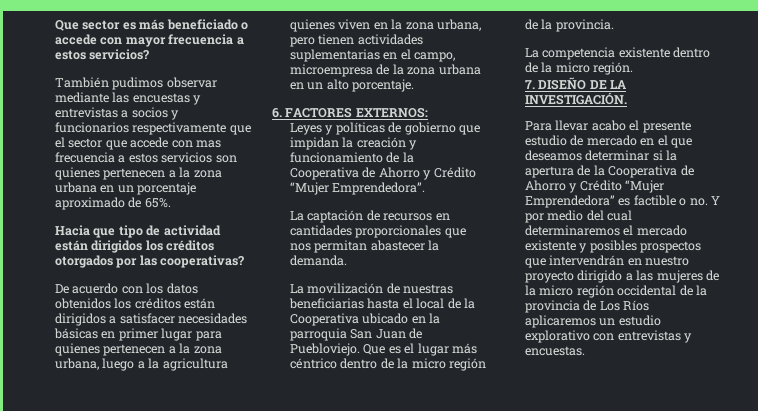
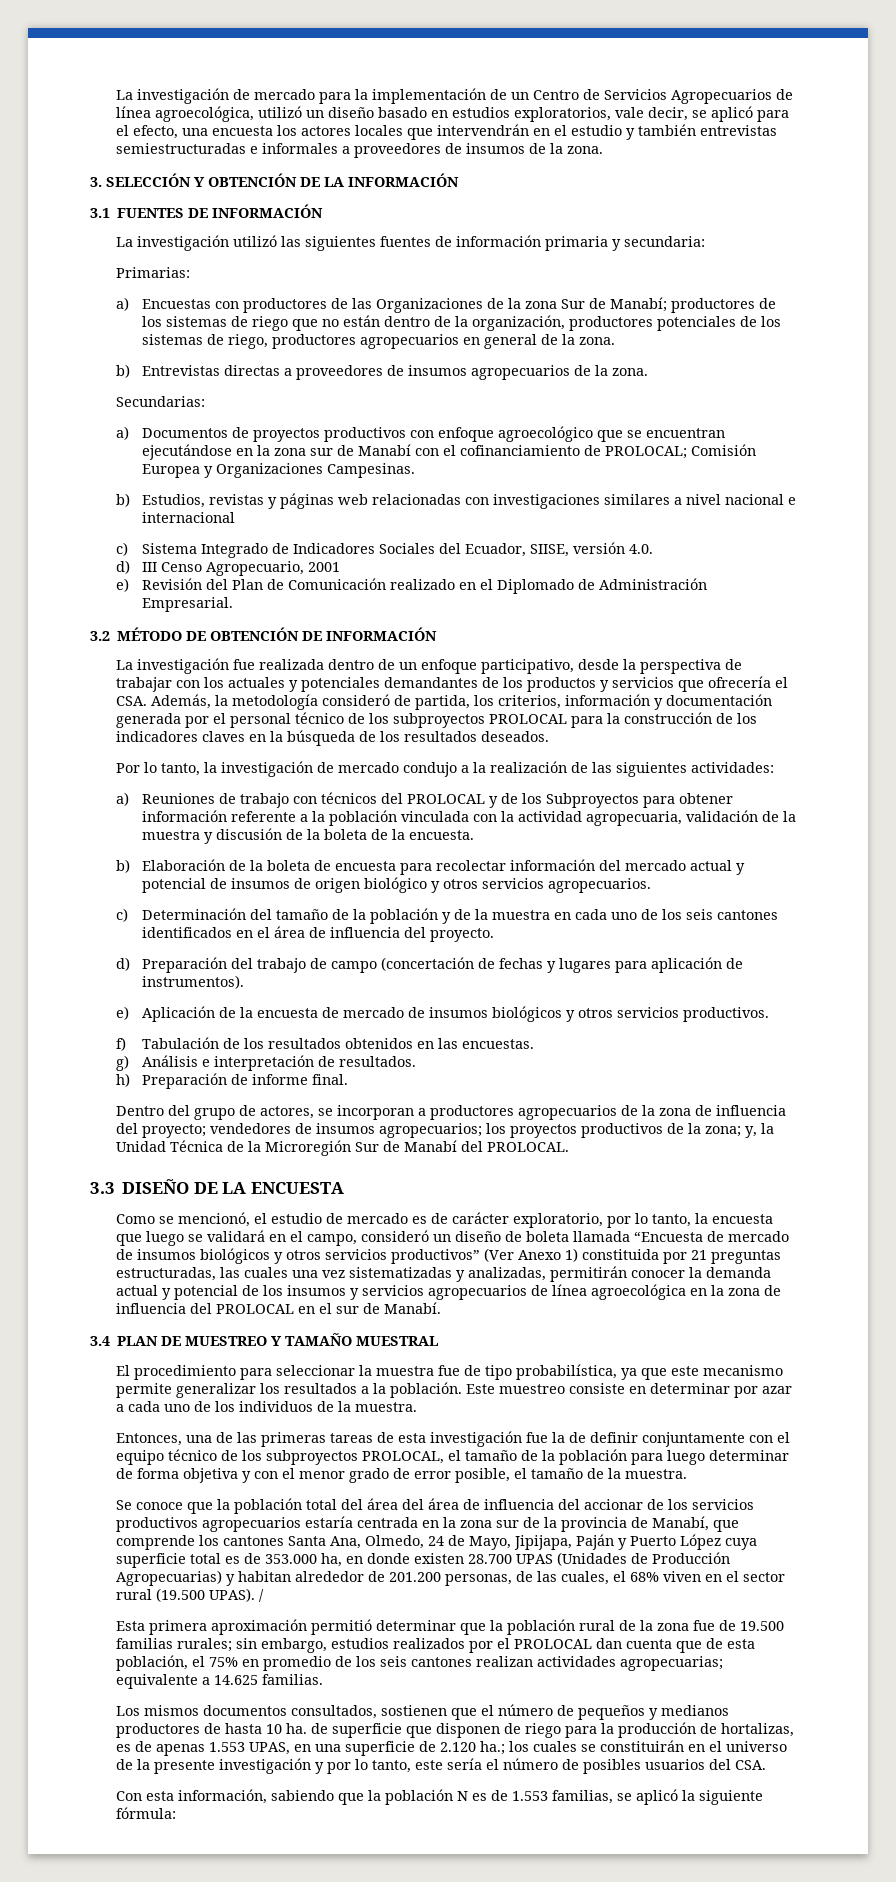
- Que sector es más beneficiado o accede con mayor frecuencia a estos servicios?
- También pudimos observar mediante las encuestas y entrevistas a socios y funcionarios respectivamente que el sector que accede con mas frecuencia a estos servicios son quienes pertenecen a la zona urbana en un porcentaje aproximado de 65%.
- Hacia que tipo de actividad están dirigidos los créditos otorgados por las cooperativas?
- De acuerdo con los datos obtenidos los créditos están dirigidos a satisfacer necesidades básicas en primer lugar para quienes pertenecen a la zona urbana, luego a la agricultura quienes viven en la zona urbana, pero tienen actividades suplementarias en el campo, microempresa de la zona urbana en un alto porcentaje.
- 6. FACTORES EXTERNOS:
- Leyes y políticas de gobierno que impidan la creación y funcionamiento de la Cooperativa de Ahorro y Crédito “Mujer Emprendedora”.
- La captación de recursos en cantidades proporcionales que nos permitan abastecer la demanda.
- La movilización de nuestras beneficiarias hasta el local de la Cooperativa ubicado en la parroquia San Juan de Puebloviejo. Que es el lugar más céntrico dentro de la micro región de la provincia.
- La competencia existente dentro de la micro región.
- 7. DISEÑO DE LA INVESTIGACIÓN.
- Para llevar acabo el presente estudio de mercado en el que deseamos determinar si la apertura de la Cooperativa de Ahorro y Crédito “Mujer Emprendedora” es factible o no. Y por medio del cual determinaremos el mercado existente y posibles prospectos que intervendrán en nuestro proyecto dirigido a las mujeres de la micro región occidental de la provincia de Los Ríos aplicaremos un estudio explorativo con entrevistas y encuestas.
+ La investigación de mercado para la implementación de un Centro de Servicios Agropecuarios de línea agroecológica, utilizó un diseño basado en estudios exploratorios, vale decir, se aplicó para el efecto, una encuesta los actores locales que intervendrán en el estudio y también entrevistas semiestructuradas e informales a proveedores de insumos de la zona.
+ 3. SELECCIÓN Y OBTENCIÓN DE LA INFORMACIÓN
+ 3.1 FUENTES DE INFORMACIÓN
+ La investigación utilizó las siguientes fuentes de información primaria y secundaria:
+ Primarias:
+ a) Encuestas con productores de las Organizaciones de la zona Sur de Manabí; productores de los sistemas de riego que no están dentro de la organización, productores potenciales de los sistemas de riego, productores agropecuarios en general de la zona.
+ b) Entrevistas directas a proveedores de insumos agropecuarios de la zona.
+ Secundarias:
+ a) Documentos de proyectos productivos con enfoque agroecológico que se encuentran ejecutándose en la zona sur de Manabí con el cofinanciamiento de PROLOCAL; Comisión Europea y Organizaciones Campesinas.
+ b) Estudios, revistas y páginas web relacionadas con investigaciones similares a nivel nacional e internacional
+ c) Sistema Integrado de Indicadores Sociales del Ecuador, SIISE, versión 4.0.
+ d) III Censo Agropecuario, 2001
+ e) Revisión del Plan de Comunicación realizado en el Diplomado de Administración Empresarial.
+ 3.2 MÉTODO DE OBTENCIÓN DE INFORMACIÓN
+ La investigación fue realizada dentro de un enfoque participativo, desde la perspectiva de trabajar con los actuales y potenciales demandantes de los productos y servicios que ofrecería el CSA. Además, la metodología consideró de partida, los criterios, información y documentación generada por el personal técnico de los subproyectos PROLOCAL para la construcción de los indicadores claves en la búsqueda de los resultados deseados.
+ Por lo tanto, la investigación de mercado condujo a la realización de las siguientes actividades:
+ a) Reuniones de trabajo con técnicos del PROLOCAL y de los Subproyectos para obtener información referente a la población vinculada con la actividad agropecuaria, validación de la muestra y discusión de la boleta de la encuesta.
+ b) Elaboración de la boleta de encuesta para recolectar información del mercado actual y potencial de insumos de origen biológico y otros servicios agropecuarios.
+ c) Determinación del tamaño de la población y de la muestra en cada uno de los seis cantones identificados en el área de influencia del proyecto.
+ d) Preparación del trabajo de campo (concertación de fechas y lugares para aplicación de instrumentos).
+ e) Aplicación de la encuesta de mercado de insumos biológicos y otros servicios productivos.
+ f) Tabulación de los resultados obtenidos en las encuestas.
+ g) Análisis e interpretación de resultados.
+ h) Preparación de informe final.
+ Dentro del grupo de actores, se incorporan a productores agropecuarios de la zona de influencia del proyecto; vendedores de insumos agropecuarios; los proyectos productivos de la zona; y, la Unidad Técnica de la Microregión Sur de Manabí del PROLOCAL.
+ 3.3 DISEÑO DE LA ENCUESTA
+ Como se mencionó, el estudio de mercado es de carácter exploratorio, por lo tanto, la encuesta que luego se validará en el campo, consideró un diseño de boleta llamada “Encuesta de mercado de insumos biológicos y otros servicios productivos” (Ver Anexo 1) constituida por 21 preguntas estructuradas, las cuales una vez sistematizadas y analizadas, permitirán conocer la demanda actual y potencial de los insumos y servicios agropecuarios de línea agroecológica en la zona de influencia del PROLOCAL en el sur de Manabí.
+ 3.4 PLAN DE MUESTREO Y TAMAÑO MUESTRAL
+ El procedimiento para seleccionar la muestra fue de tipo probabilística, ya que este mecanismo permite generalizar los resultados a la población. Este muestreo consiste en determinar por azar a cada uno de los individuos de la muestra.
+ Entonces, una de las primeras tareas de esta investigación fue la de definir conjuntamente con el equipo técnico de los subproyectos PROLOCAL, el tamaño de la población para luego determinar de forma objetiva y con el menor grado de error posible, el tamaño de la muestra.
+ Se conoce que la población total del área del área de influencia del accionar de los servicios productivos agropecuarios estaría centrada en la zona sur de la provincia de Manabí, que comprende los cantones Santa Ana, Olmedo, 24 de Mayo, Jipijapa, Paján y Puerto López cuya superficie total es de 353.000 ha, en donde existen 28.700 UPAS (Unidades de Producción Agropecuarias) y habitan alrededor de 201.200 personas, de las cuales, el 68% viven en el sector rural (19.500 UPAS). /
+ Esta primera aproximación permitió determinar que la población rural de la zona fue de 19.500 familias rurales; sin embargo, estudios realizados por el PROLOCAL dan cuenta que de esta población, el 75% en promedio de los seis cantones realizan actividades agropecuarias; equivalente a 14.625 familias.
+ Los mismos documentos consultados, sostienen que el número de pequeños y medianos productores de hasta 10 ha. de superficie que disponen de riego para la producción de hortalizas, es de apenas 1.553 UPAS, en una superficie de 2.120 ha.; los cuales se constituirán en el universo de la presente investigación y por lo tanto, este sería el número de posibles usuarios del CSA.
+ Con esta información, sabiendo que la población N es de 1.553 familias, se aplicó la siguiente fórmula:

